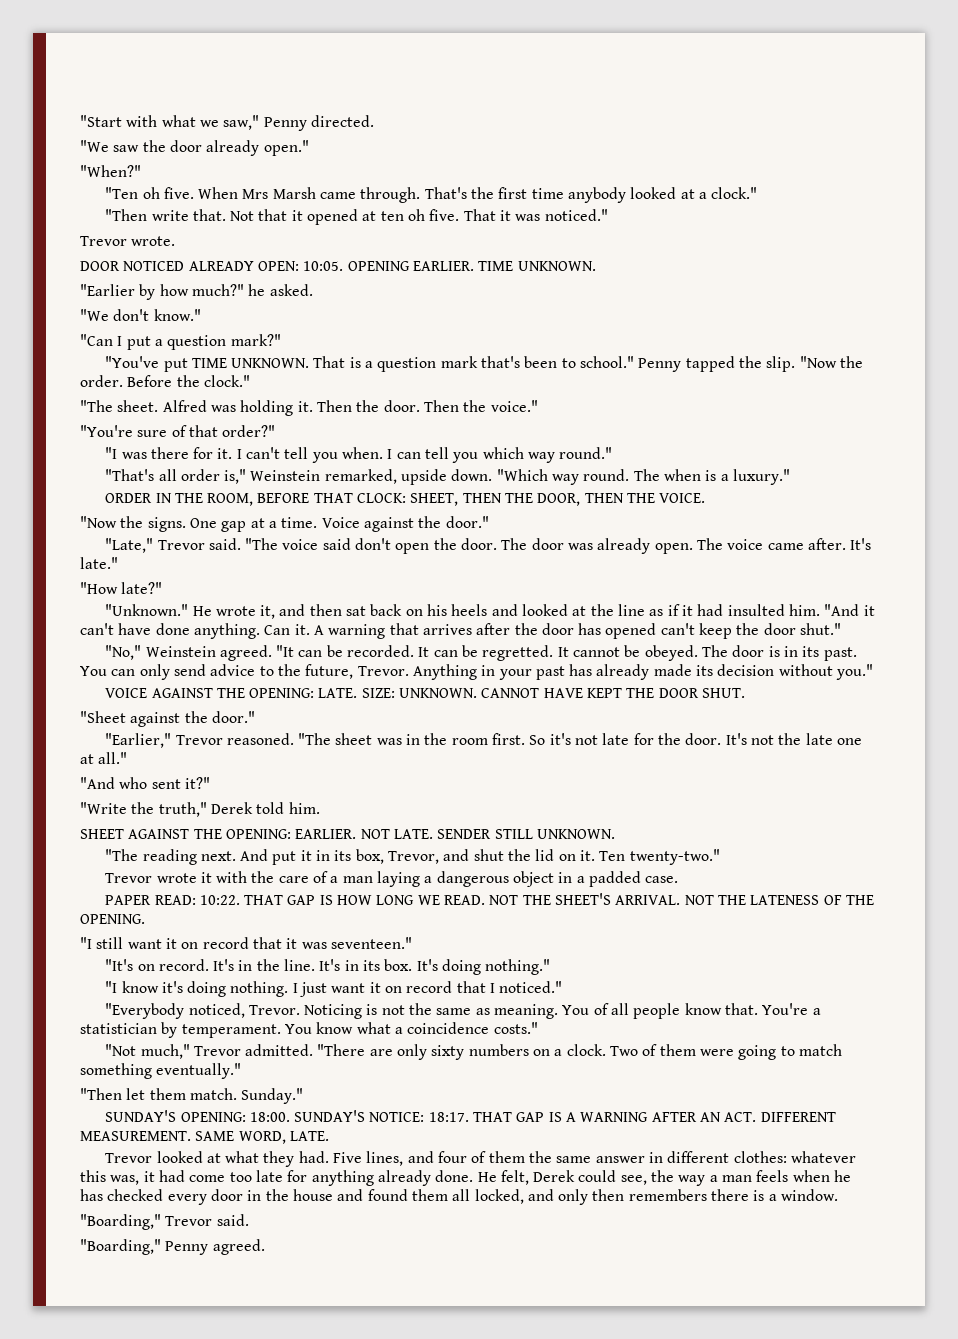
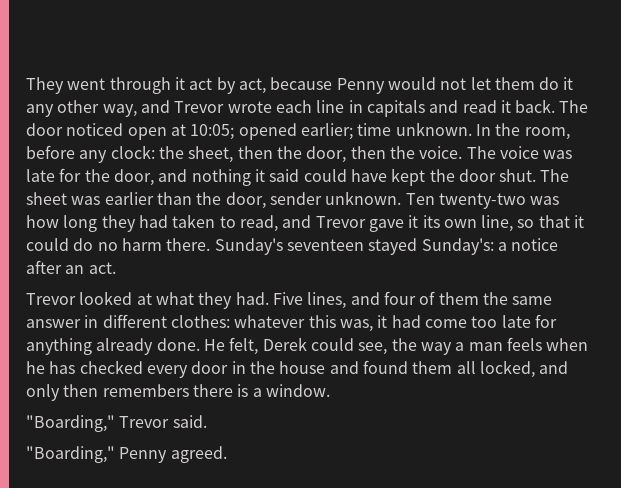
- "Start with what we saw," Penny directed.
- "We saw the door already open."
- "When?"
- "Ten oh five. When Mrs Marsh came through. That's the first time anybody looked at a clock."
- "Then write that. Not that it opened at ten oh five. That it was noticed."
- Trevor wrote.
- DOOR NOTICED ALREADY OPEN: 10:05. OPENING EARLIER. TIME UNKNOWN.
- "Earlier by how much?" he asked.
- "We don't know."
- "Can I put a question mark?"
- "You've put TIME UNKNOWN. That is a question mark that's been to school." Penny tapped the slip. "Now the order. Before the clock."
- "The sheet. Alfred was holding it. Then the door. Then the voice."
- "You're sure of that order?"
- "I was there for it. I can't tell you when. I can tell you which way round."
- "That's all order is," Weinstein remarked, upside down. "Which way round. The when is a luxury."
- ORDER IN THE ROOM, BEFORE THAT CLOCK: SHEET, THEN THE DOOR, THEN THE VOICE.
- "Now the signs. One gap at a time. Voice against the door."
- "Late," Trevor said. "The voice said don't open the door. The door was already open. The voice came after. It's late."
- "How late?"
- "Unknown." He wrote it, and then sat back on his heels and looked at the line as if it had insulted him. "And it can't have done anything. Can it. A warning that arrives after the door has opened can't keep the door shut."
- "No," Weinstein agreed. "It can be recorded. It can be regretted. It cannot be obeyed. The door is in its past. You can only send advice to the future, Trevor. Anything in your past has already made its decision without you."
- VOICE AGAINST THE OPENING: LATE. SIZE: UNKNOWN. CANNOT HAVE KEPT THE DOOR SHUT.
- "Sheet against the door."
- "Earlier," Trevor reasoned. "The sheet was in the room first. So it's not late for the door. It's not the late one at all."
- "And who sent it?"
- "Write the truth," Derek told him.
- SHEET AGAINST THE OPENING: EARLIER. NOT LATE. SENDER STILL UNKNOWN.
- "The reading next. And put it in its box, Trevor, and shut the lid on it. Ten twenty-two."
- Trevor wrote it with the care of a man laying a dangerous object in a padded case.
- PAPER READ: 10:22. THAT GAP IS HOW LONG WE READ. NOT THE SHEET'S ARRIVAL. NOT THE LATENESS OF THE OPENING.
- "I still want it on record that it was seventeen."
- "It's on record. It's in the line. It's in its box. It's doing nothing."
- "I know it's doing nothing. I just want it on record that I noticed."
- "Everybody noticed, Trevor. Noticing is not the same as meaning. You of all people know that. You're a statistician by temperament. You know what a coincidence costs."
- "Not much," Trevor admitted. "There are only sixty numbers on a clock. Two of them were going to match something eventually."
- "Then let them match. Sunday."
- SUNDAY'S OPENING: 18:00. SUNDAY'S NOTICE: 18:17. THAT GAP IS A WARNING AFTER AN ACT. DIFFERENT MEASUREMENT. SAME WORD, LATE.
+ They went through it act by act, because Penny would not let them do it any other way, and Trevor wrote each line in capitals and read it back. The door noticed open at 10:05; opened earlier; time unknown. In the room, before any clock: the sheet, then the door, then the voice. The voice was late for the door, and nothing it said could have kept the door shut. The sheet was earlier than the door, sender unknown. Ten twenty-two was how long they had taken to read, and Trevor gave it its own line, so that it could do no harm there. Sunday's seventeen stayed Sunday's: a notice after an act.

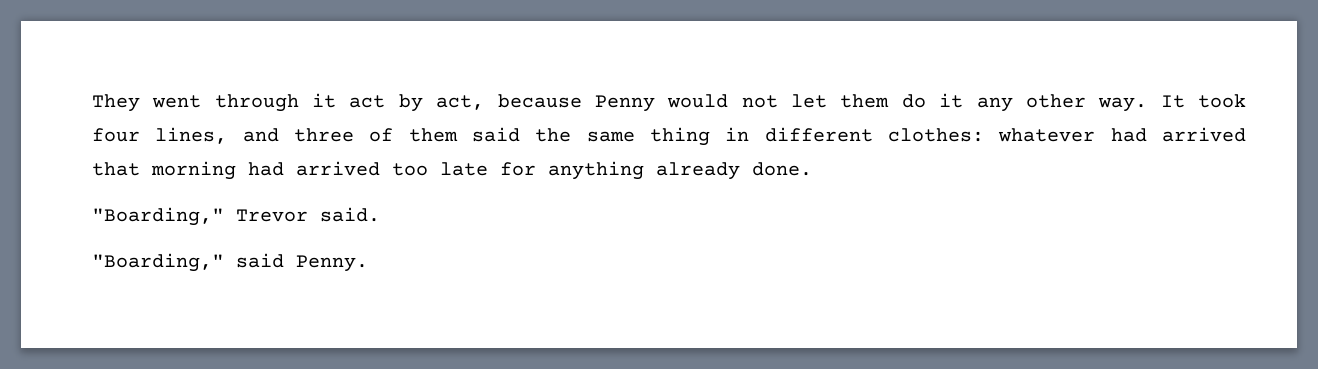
- They went through it act by act, because Penny would not let them do it any other way, and Trevor wrote each line in capitals and read it back. The door noticed open at 10:05; opened earlier; time unknown. In the room, before any clock: the sheet, then the door, then the voice. The voice was late for the door, and nothing it said could have kept the door shut. The sheet was earlier than the door, sender unknown. Ten twenty-two was how long they had taken to read, and Trevor gave it its own line, so that it could do no harm there. Sunday's seventeen stayed Sunday's: a notice after an act.
- Trevor looked at what they had. Five lines, and four of them the same answer in different clothes: whatever this was, it had come too late for anything already done. He felt, Derek could see, the way a man feels when he has checked every door in the house and found them all locked, and only then remembers there is a window.
+ They went through it act by act, because Penny would not let them do it any other way. It took four lines, and three of them said the same thing in different clothes: whatever had arrived that morning had arrived too late for anything already done.
- "Boarding," Penny agreed.
+ "Boarding," said Penny.

